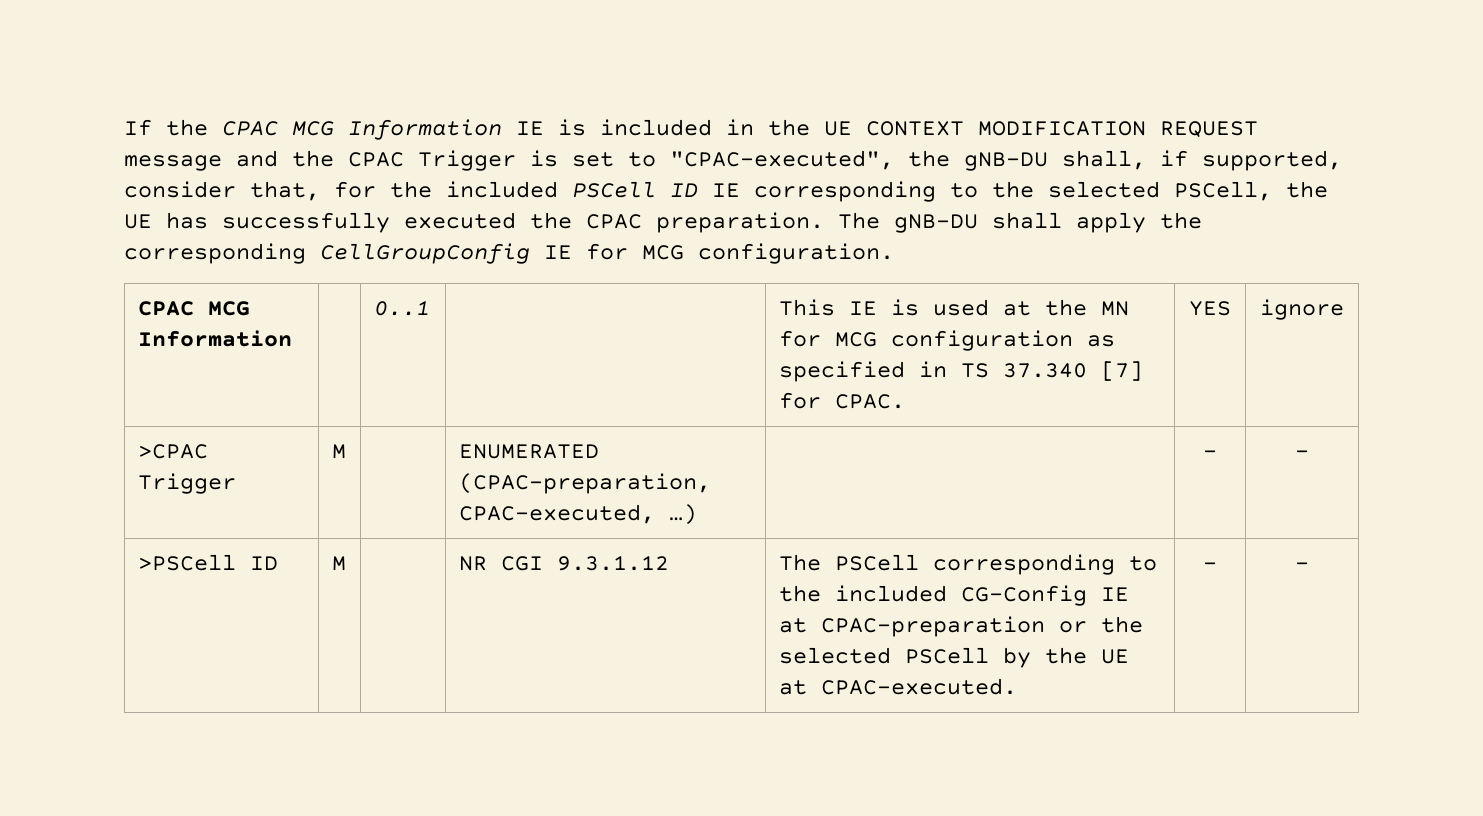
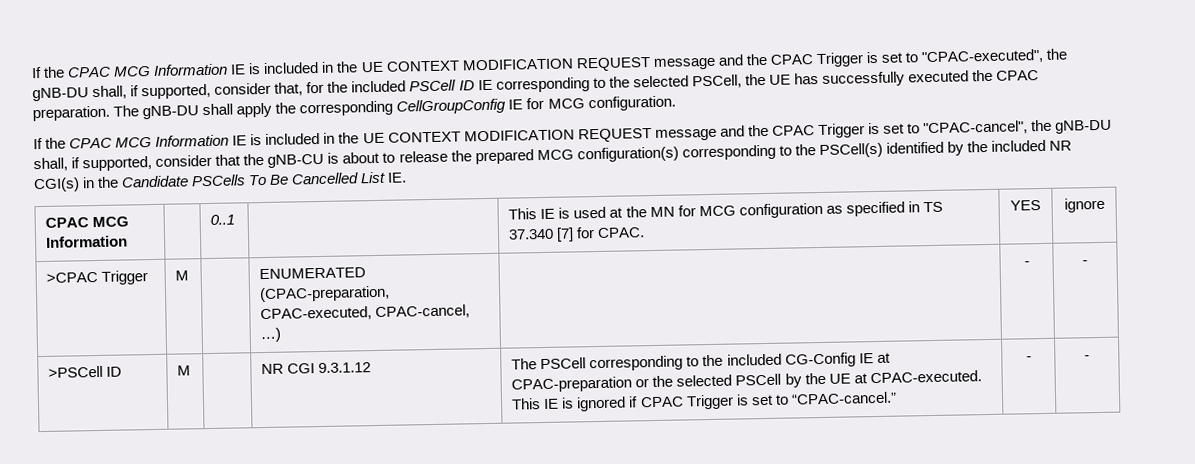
+ If the CPAC MCG Information IE is included in the UE CONTEXT MODIFICATION REQUEST message and the CPAC Trigger is set to "CPAC-cancel", the gNB-DU shall, if supported, consider that the gNB-CU is about to release the prepared MCG configuration(s) corresponding to the PSCell(s) identified by the included NR CGI(s) in the Candidate PSCells To Be Cancelled List IE.
- >CPAC Trigger | M | | ENUMERATED (CPAC-preparation, CPAC-executed, …) | | - | -
+ >CPAC Trigger | M | | ENUMERATED (CPAC-preparation, CPAC-executed, CPAC-cancel, …) | | - | -
- >PSCell ID | M | | NR CGI 9.3.1.12 | The PSCell corresponding to the included CG-Config IE at CPAC-preparation or the selected PSCell by the UE at CPAC-executed. | - | -
+ >PSCell ID | M | | NR CGI 9.3.1.12 | The PSCell corresponding to the included CG-Config IE at CPAC-preparation or the selected PSCell by the UE at CPAC-executed. This IE is ignored if CPAC Trigger is set to “CPAC-cancel.” | - | -

